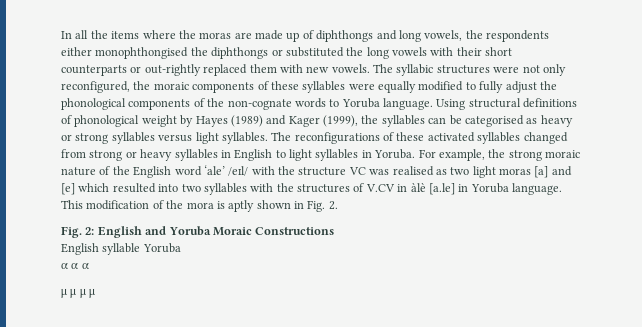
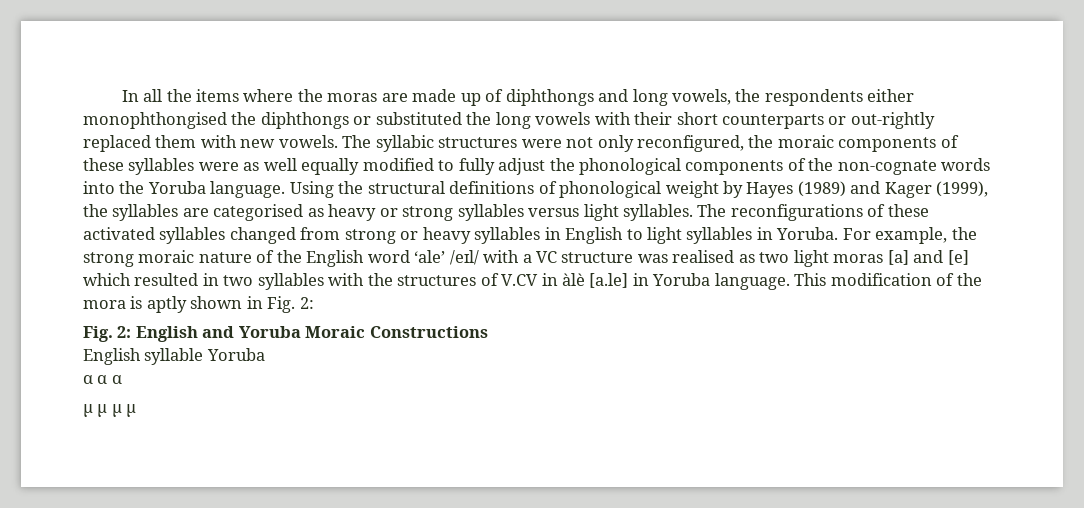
- The syllabic structures were not only reconfigured, the moraic components of these syllables were equally modified to fully adjust the phonological components of the non-cognate words to Yoruba language.
+ The syllabic structures were not only reconfigured, the moraic components of these syllables were as well equally modified to fully adjust the phonological components of the non-cognate words into the Yoruba language.
- Using structural definitions of phonological weight by Hayes (1989) and Kager (1999), the syllables can be categorised as heavy or strong syllables versus light syllables.
+ Using the structural definitions of phonological weight by Hayes (1989) and Kager (1999), the syllables are categorised as heavy or strong syllables versus light syllables.
- For example, the strong moraic nature of the English word ‘ale’ /eɪl/ with the structure VC was realised as two light moras [a] and [e] which resulted into two syllables with the structures of V.CV in àlè [a.le] in Yoruba language.
+ For example, the strong moraic nature of the English word ‘ale’ /eɪl/ with a VC structure was realised as two light moras [a] and [e] which resulted in two syllables with the structures of V.CV in àlè [a.le] in Yoruba language.
- This modification of the mora is aptly shown in Fig. 2.
+ This modification of the mora is aptly shown in Fig. 2:

